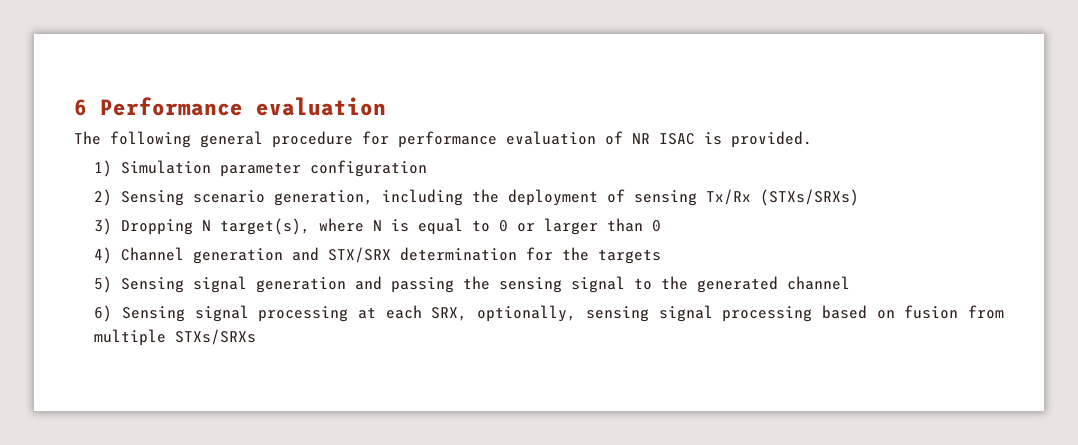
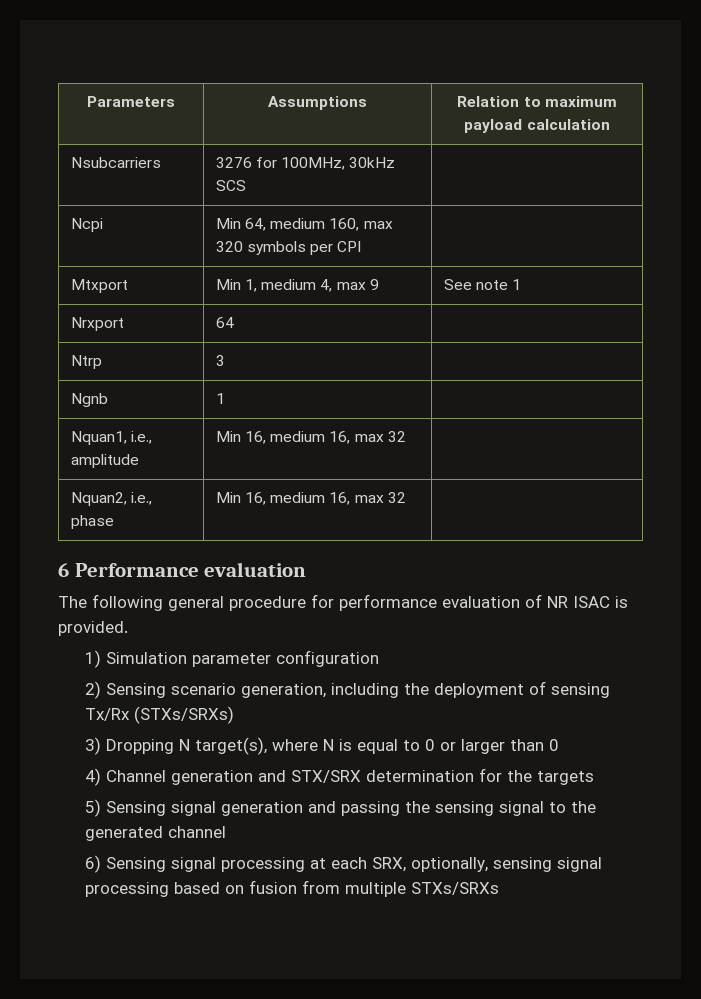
+ Parameters | Assumptions | Relation to maximum payload calculation
+ Nsubcarriers | 3276 for 100MHz, 30kHz SCS |
+ Ncpi | Min 64, medium 160, max 320 symbols per CPI |
+ Mtxport | Min 1, medium 4, max 9 | See note 1
+ Nrxport | 64 |
+ Ntrp | 3 |
+ Ngnb | 1 |
+ Nquan1, i.e., amplitude | Min 16, medium 16, max 32 |
+ Nquan2, i.e., phase | Min 16, medium 16, max 32 |

